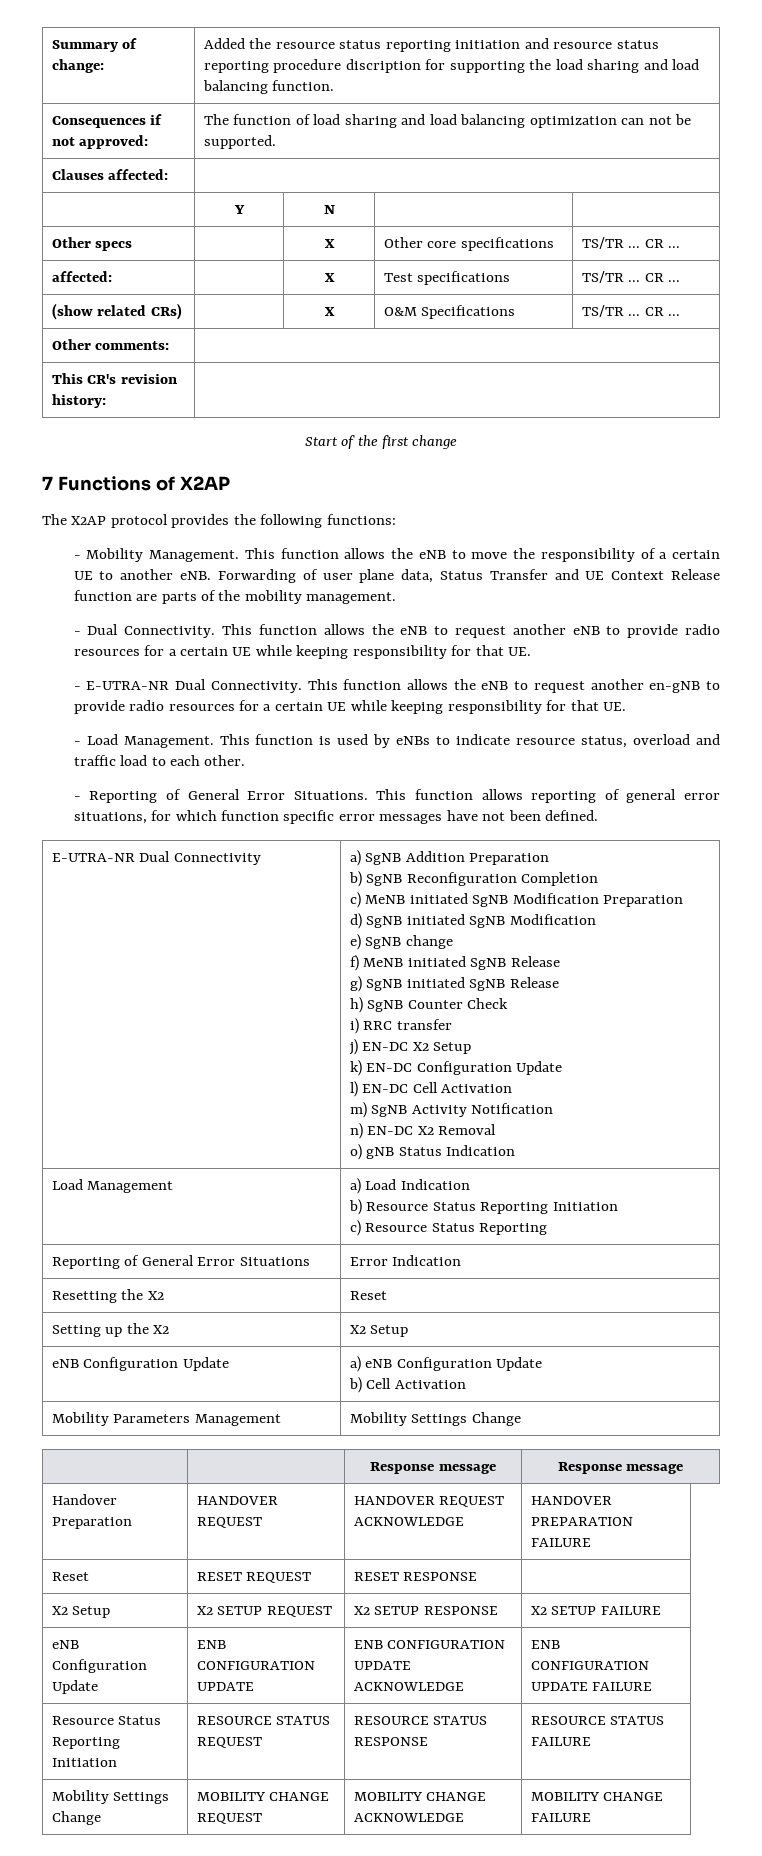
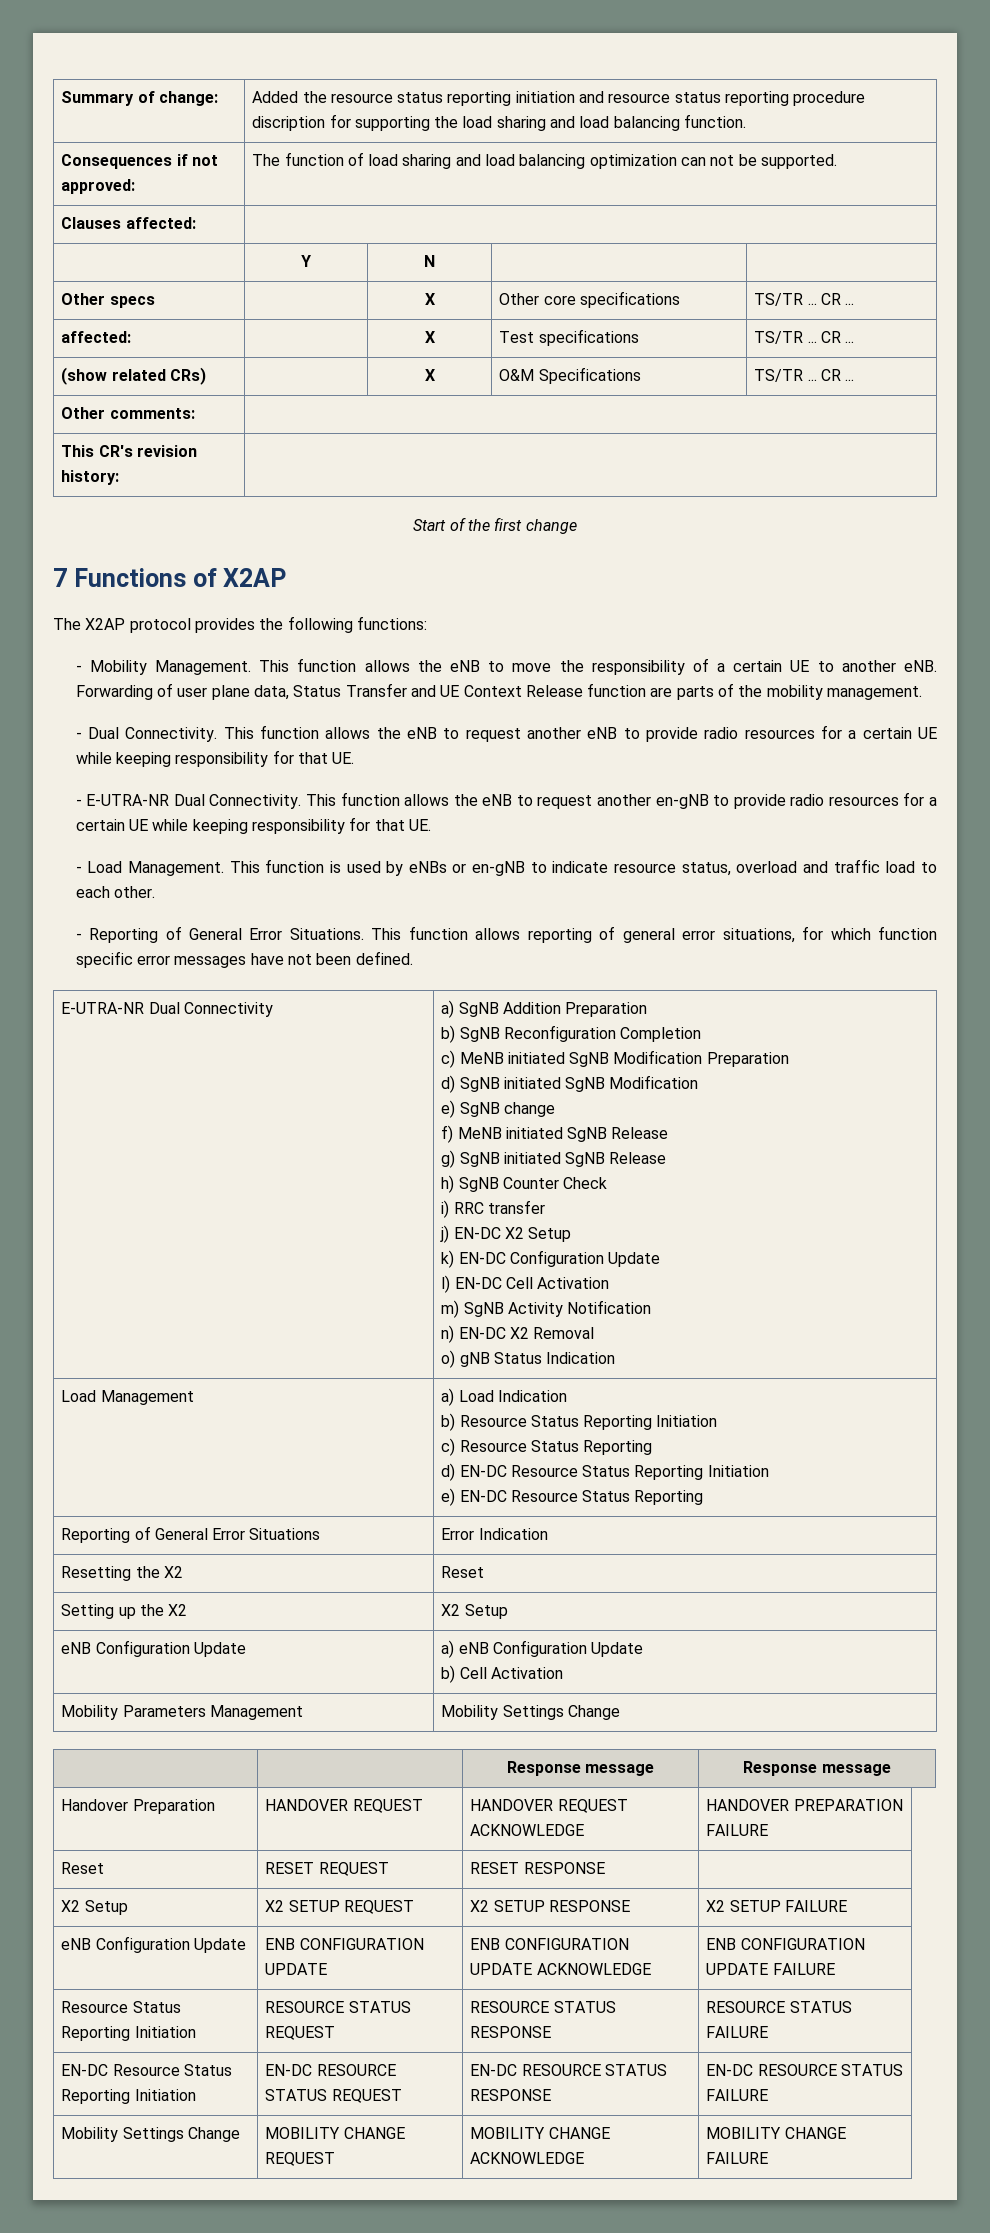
- This function is used by eNBs to indicate resource status, overload and traffic load to each other.
+ This function is used by eNBs or en-gNB to indicate resource status, overload and traffic load to each other.
  Load Management | a) Load Indication
  b) Resource Status Reporting Initiation
  c) Resource Status Reporting
+ d) EN-DC Resource Status Reporting Initiation
+ e) EN-DC Resource Status Reporting
+ EN-DC Resource Status Reporting Initiation | EN-DC RESOURCE STATUS REQUEST | EN-DC RESOURCE STATUS RESPONSE | EN-DC RESOURCE STATUS FAILURE

